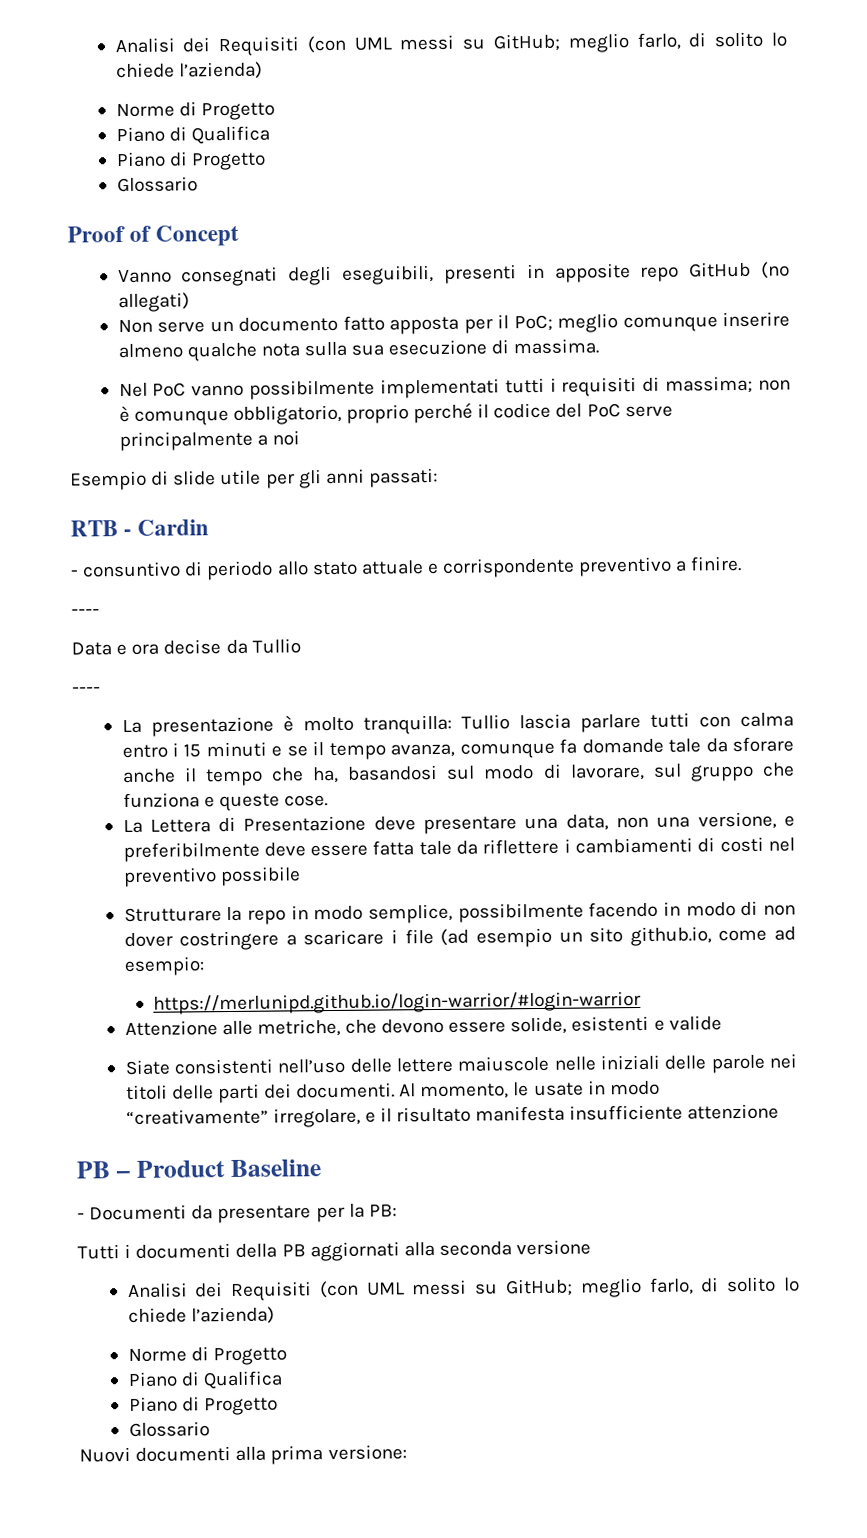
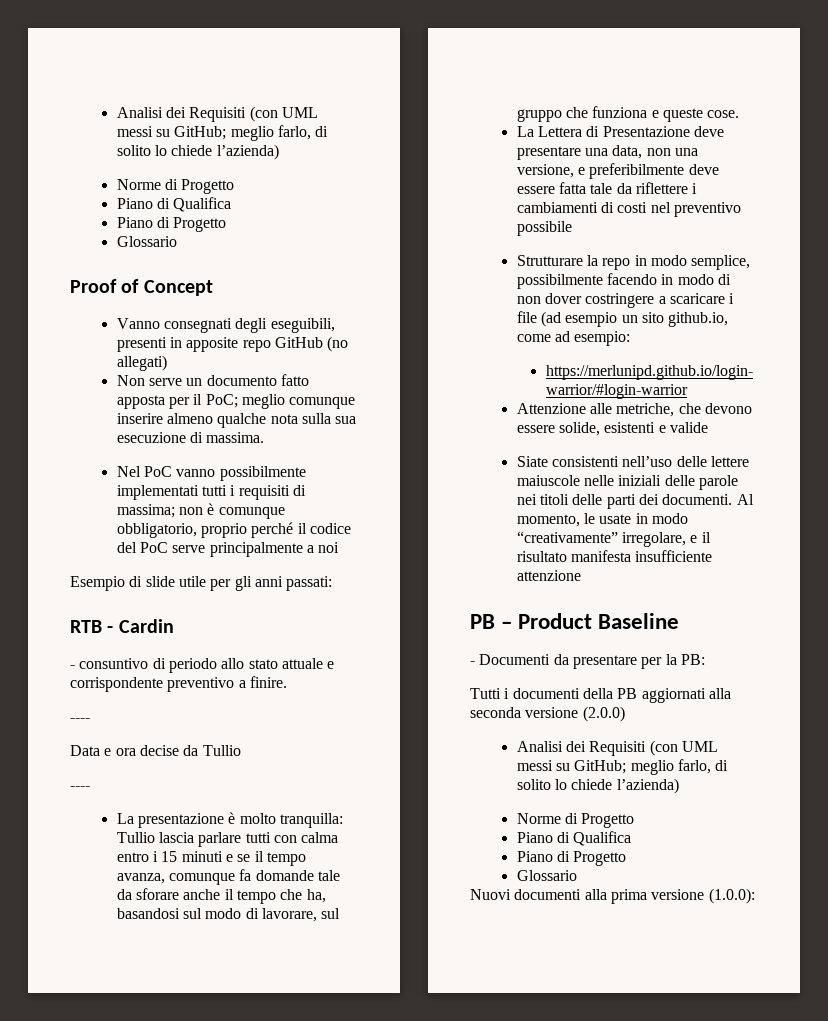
- Tutti i documenti della PB aggiornati alla seconda versione
+ Tutti i documenti della PB aggiornati alla seconda versione (2.0.0)
- Nuovi documenti alla prima versione:
+ Nuovi documenti alla prima versione (1.0.0):

